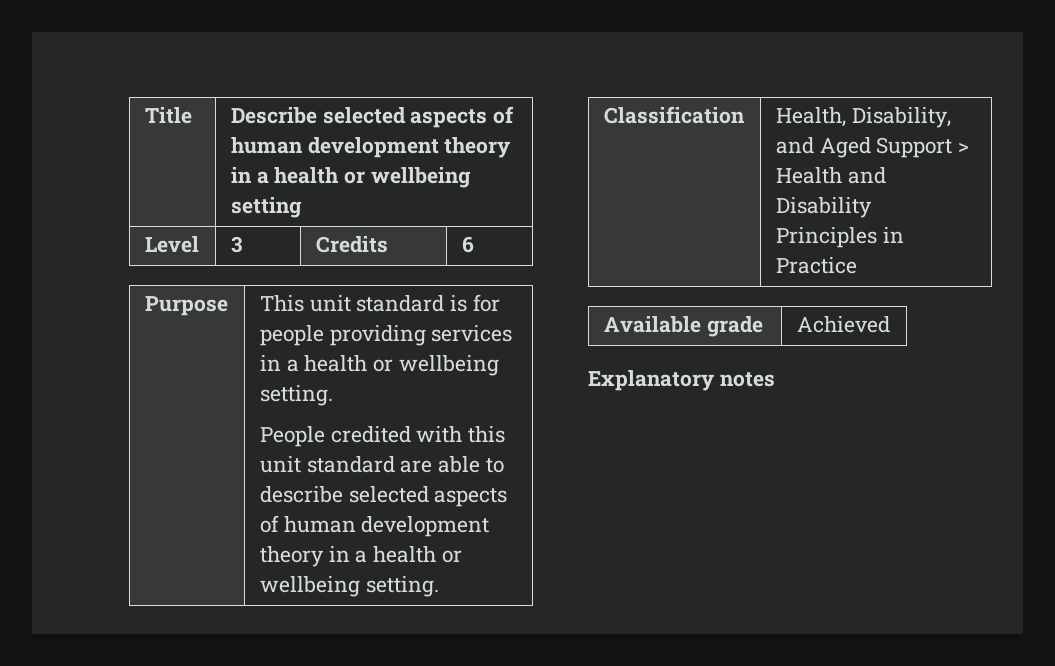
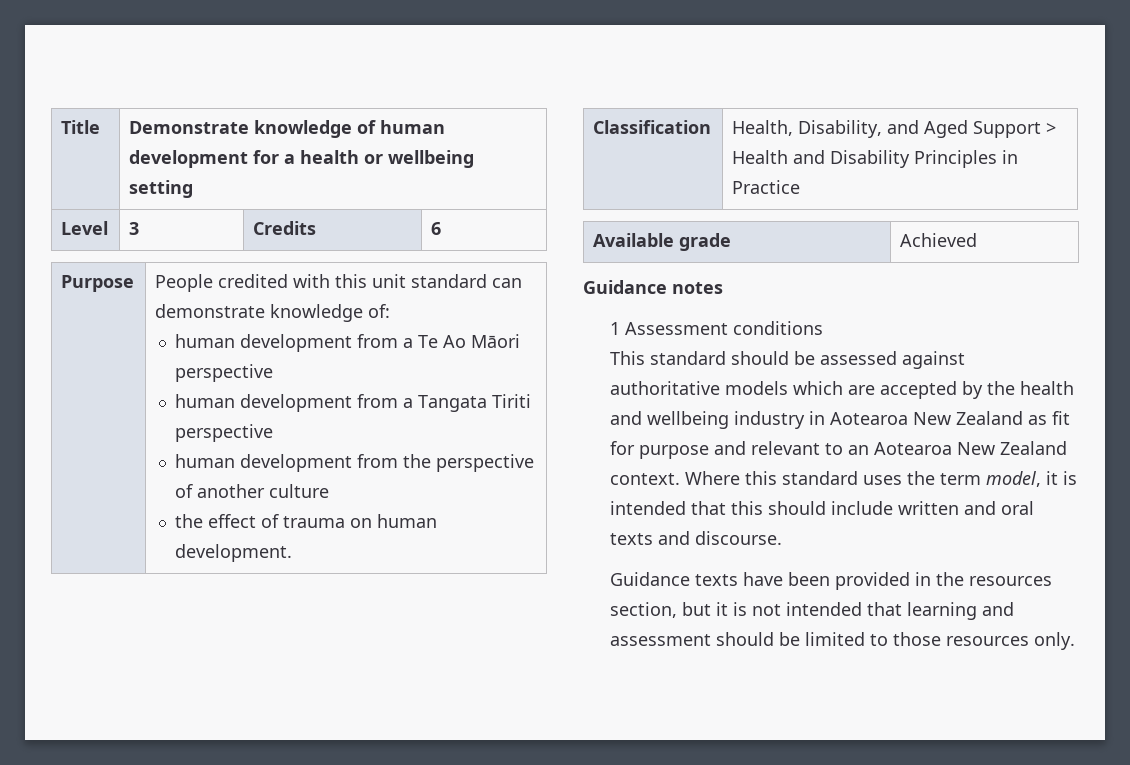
- Title | Describe selected aspects of human development theory in a health or wellbeing setting
+ Title | Demonstrate knowledge of human development for a health or wellbeing setting
- This unit standard is for people providing services in a health or wellbeing setting.
- People credited with this unit standard are able to describe selected aspects of human development theory in a health or wellbeing setting.
+ People credited with this unit standard can demonstrate knowledge of:
+ human development from a Te Ao Māori perspective
+ human development from a Tangata Tiriti perspective
+ human development from the perspective of another culture
+ the effect of trauma on human development.
- Explanatory notes
+ Guidance notes
+ 1 Assessment conditions
+ This standard should be assessed against authoritative models which are accepted by the health and wellbeing industry in Aotearoa New Zealand as fit for purpose and relevant to an Aotearoa New Zealand context. Where this standard uses the term model, it is intended that this should include written and oral texts and discourse.
+ Guidance texts have been provided in the resources section, but it is not intended that learning and assessment should be limited to those resources only.

